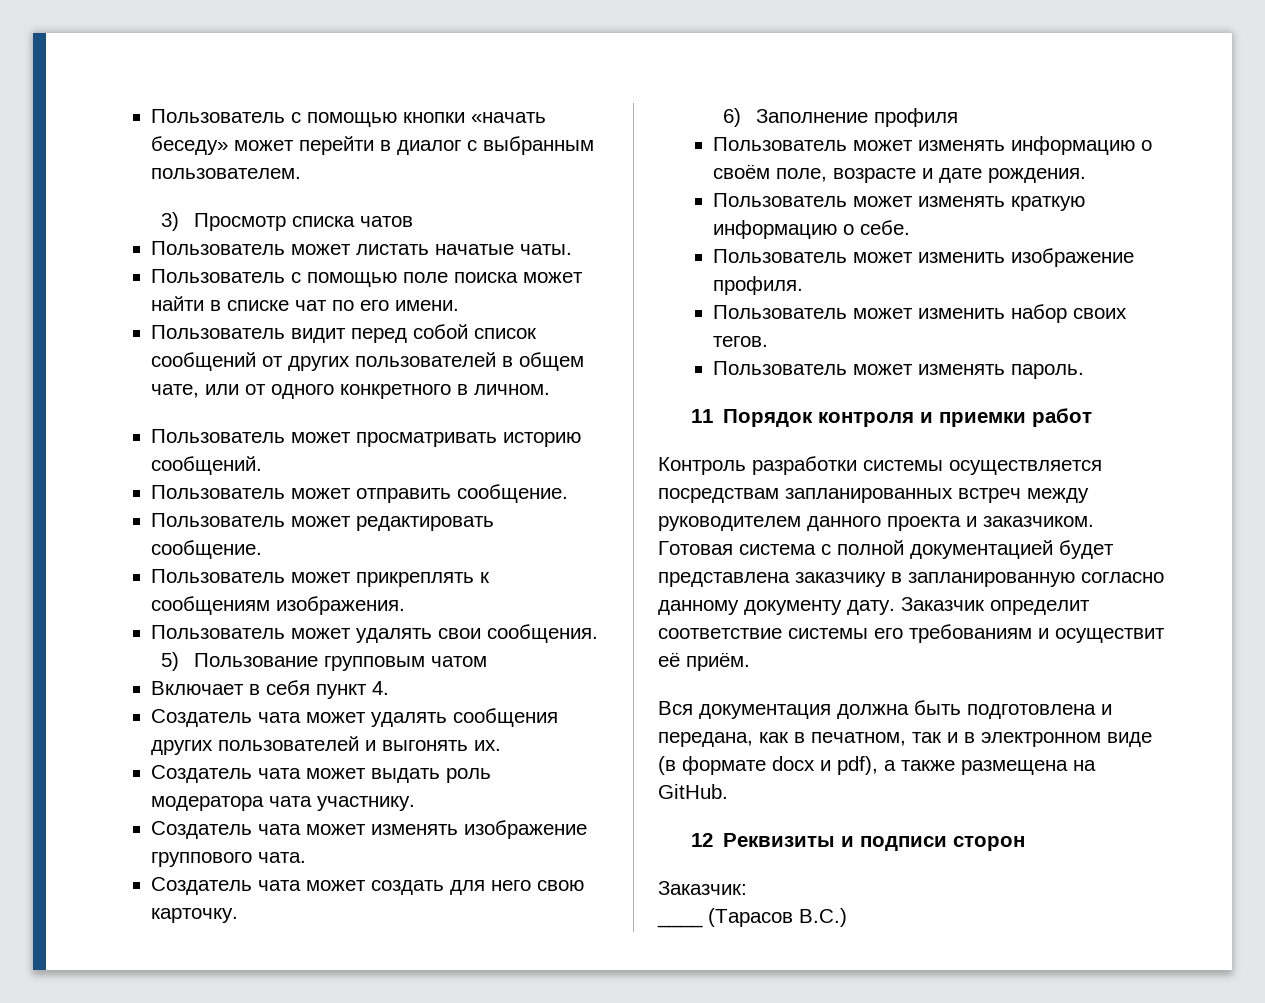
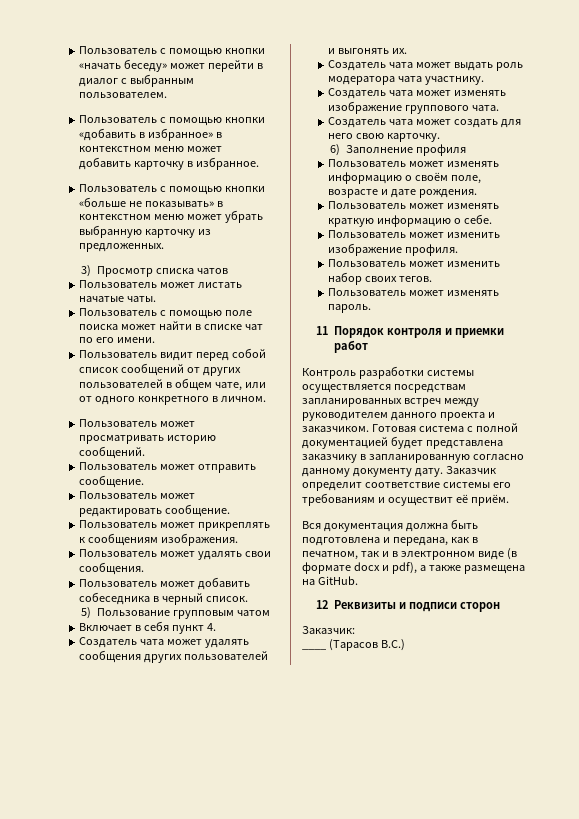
+ Пользователь с помощью кнопки «добавить в избранное» в контекстном меню может добавить карточку в избранное.
+ Пользователь с помощью кнопки «больше не показывать» в контекстном меню может убрать выбранную карточку из предложенных.
+ Пользователь может добавить собеседника в черный список.

